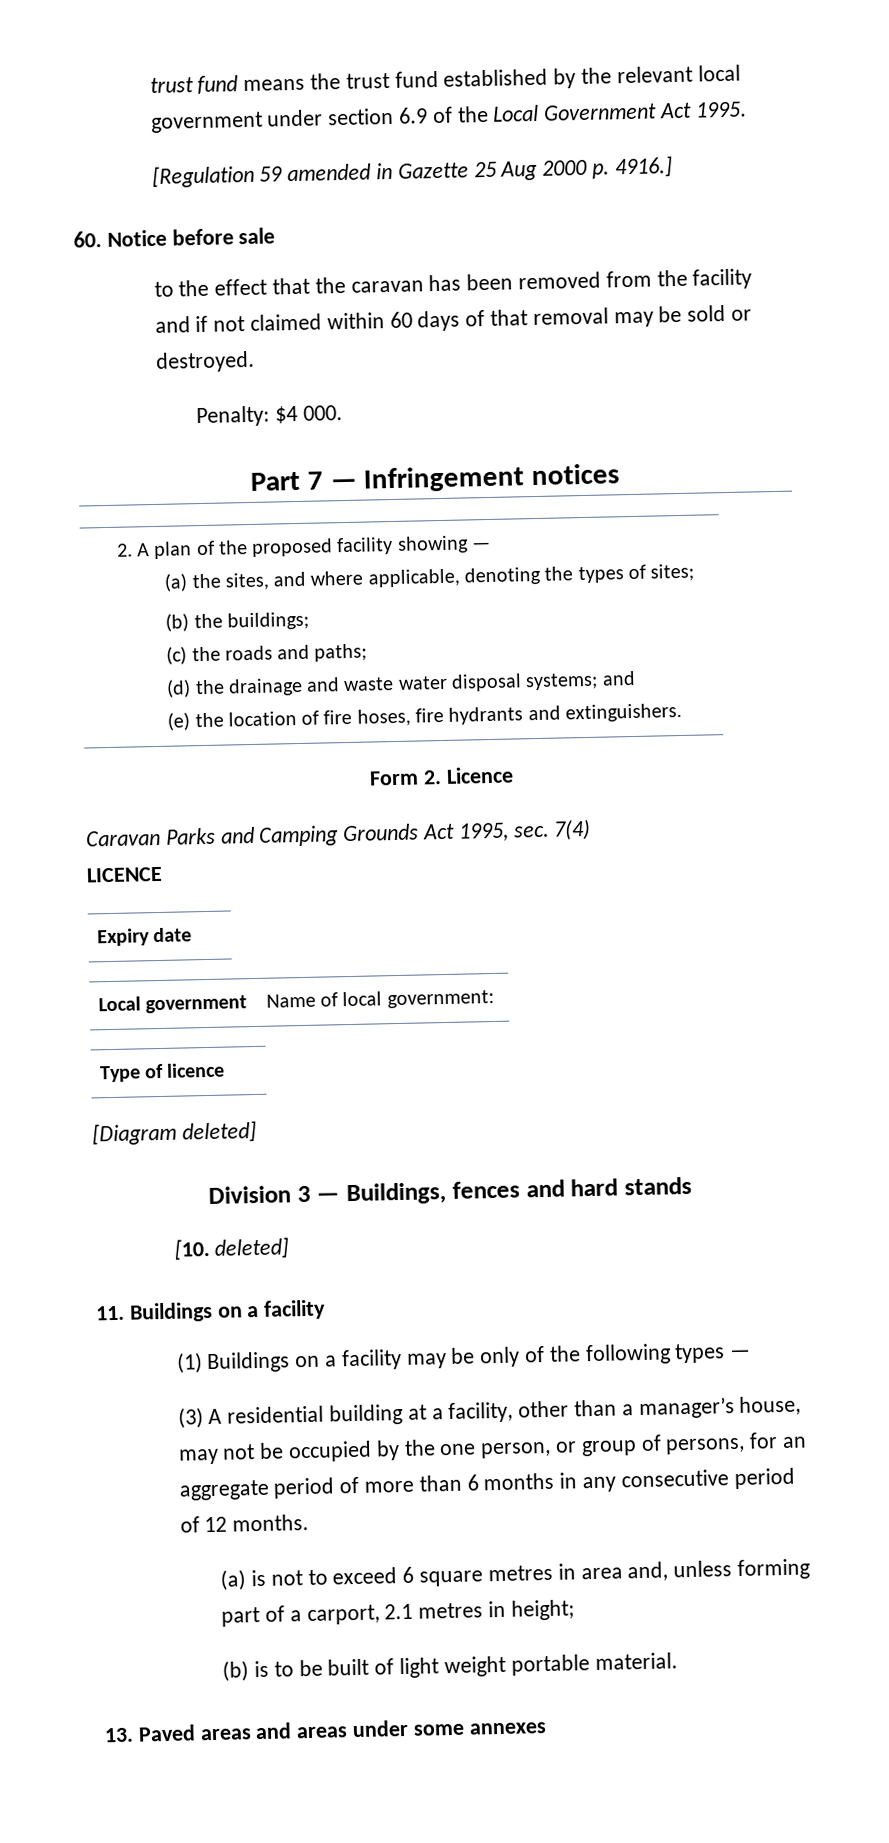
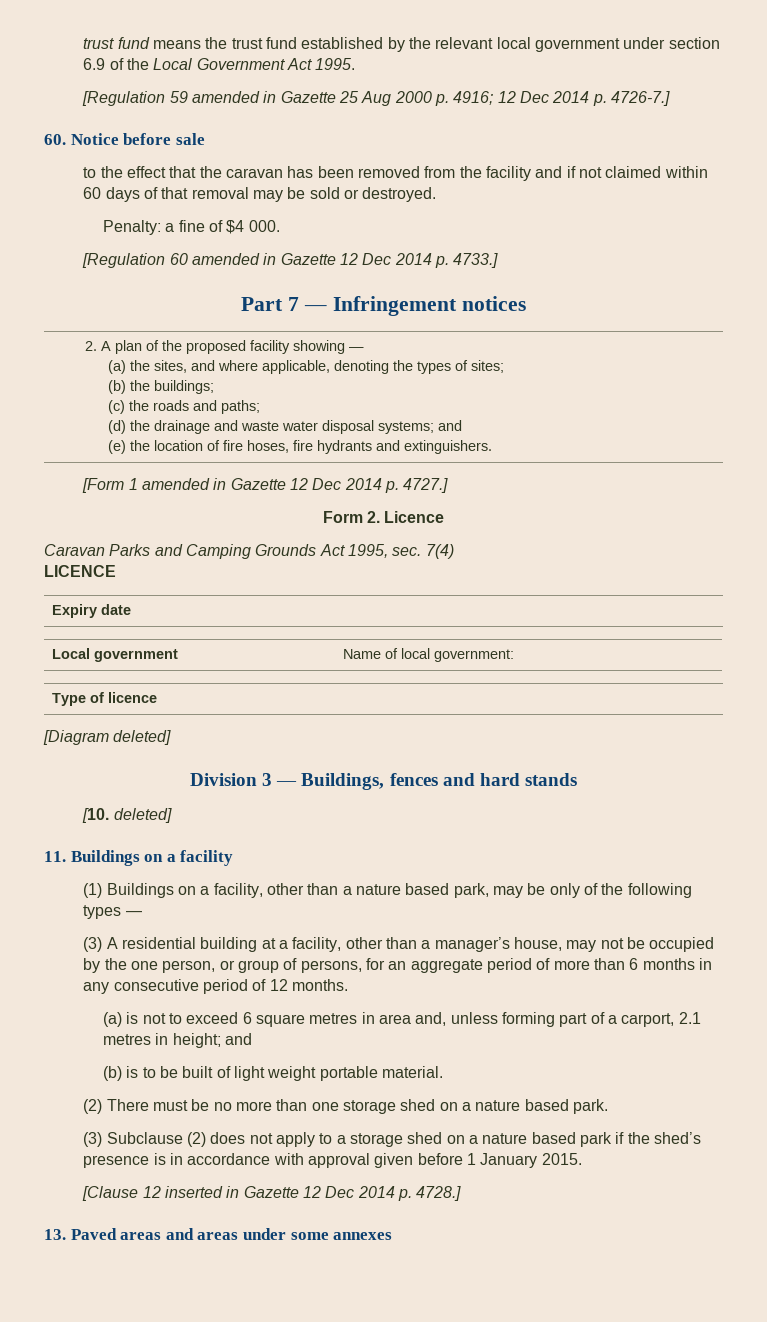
- [Regulation 59 amended in Gazette 25 Aug 2000 p. 4916.]
+ [Regulation 59 amended in Gazette 25 Aug 2000 p. 4916; 12 Dec 2014 p. 4726-7.]
- Penalty: $4 000.
+ Penalty: a fine of $4 000.
+ [Regulation 60 amended in Gazette 12 Dec 2014 p. 4733.]
+ [Form 1 amended in Gazette 12 Dec 2014 p. 4727.]
- (1) Buildings on a facility may be only of the following types —
+ (1) Buildings on a facility, other than a nature based park, may be only of the following types —
- (a) is not to exceed 6 square metres in area and, unless forming part of a carport, 2.1 metres in height;
+ (a) is not to exceed 6 square metres in area and, unless forming part of a carport, 2.1 metres in height; and
+ (2) There must be no more than one storage shed on a nature based park.
+ (3) Subclause (2) does not apply to a storage shed on a nature based park if the shed’s presence is in accordance with approval given before 1 January 2015.
+ [Clause 12 inserted in Gazette 12 Dec 2014 p. 4728.]

